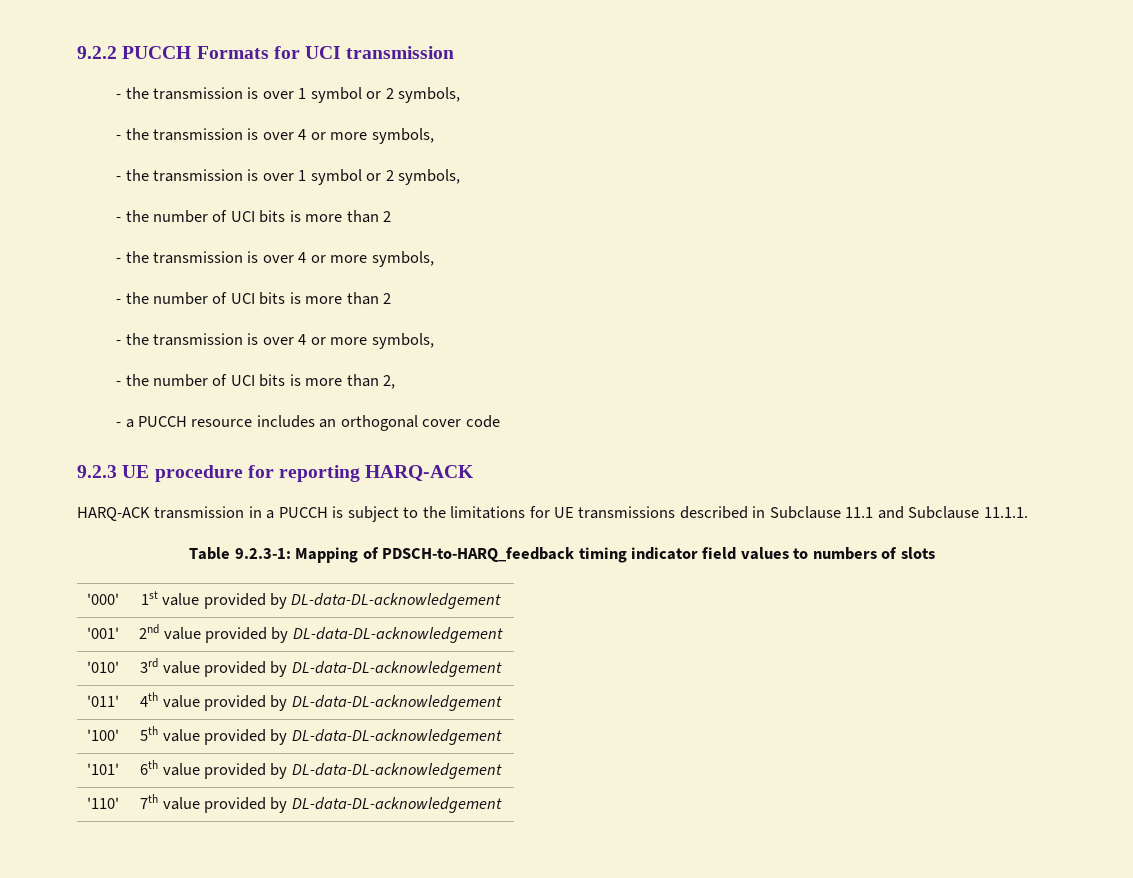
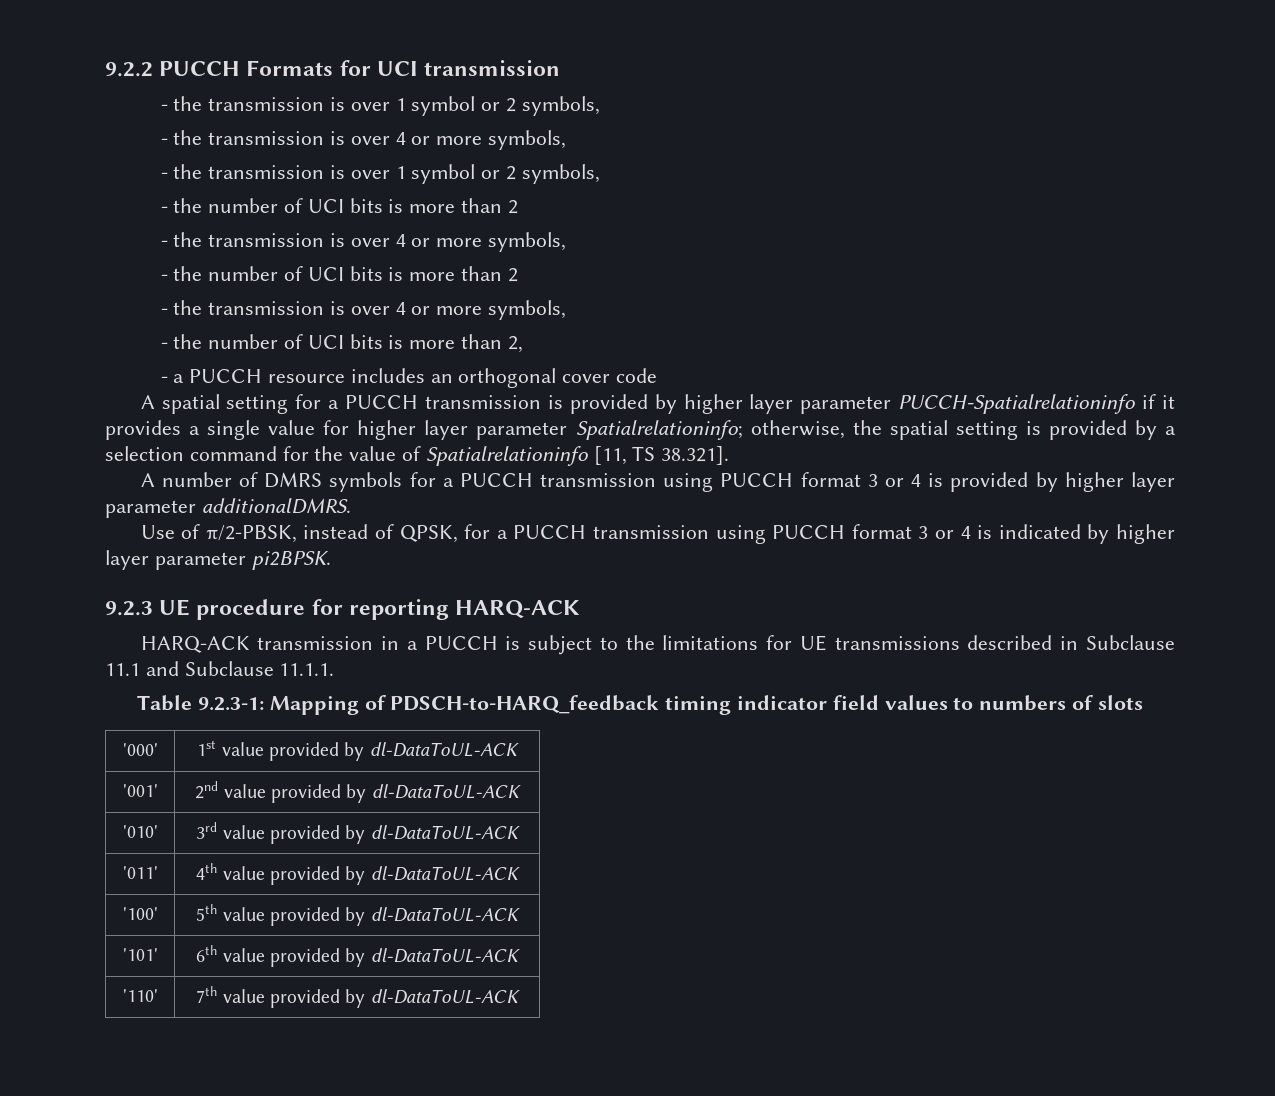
+ A spatial setting for a PUCCH transmission is provided by higher layer parameter PUCCH-Spatialrelationinfo if it provides a single value for higher layer parameter Spatialrelationinfo; otherwise, the spatial setting is provided by a selection command for the value of Spatialrelationinfo [11, TS 38.321].
+ A number of DMRS symbols for a PUCCH transmission using PUCCH format 3 or 4 is provided by higher layer parameter additionalDMRS.
+ Use of π/2-PBSK, instead of QPSK, for a PUCCH transmission using PUCCH format 3 or 4 is indicated by higher layer parameter pi2BPSK.
- '000' | 1st value provided by DL-data-DL-acknowledgement
+ '000' | 1st value provided by dl-DataToUL-ACK
- '001' | 2nd value provided by DL-data-DL-acknowledgement
+ '001' | 2nd value provided by dl-DataToUL-ACK
- '010' | 3rd value provided by DL-data-DL-acknowledgement
+ '010' | 3rd value provided by dl-DataToUL-ACK
- '011' | 4th value provided by DL-data-DL-acknowledgement
+ '011' | 4th value provided by dl-DataToUL-ACK
- '100' | 5th value provided by DL-data-DL-acknowledgement
+ '100' | 5th value provided by dl-DataToUL-ACK
- '101' | 6th value provided by DL-data-DL-acknowledgement
+ '101' | 6th value provided by dl-DataToUL-ACK
- '110' | 7th value provided by DL-data-DL-acknowledgement
+ '110' | 7th value provided by dl-DataToUL-ACK

